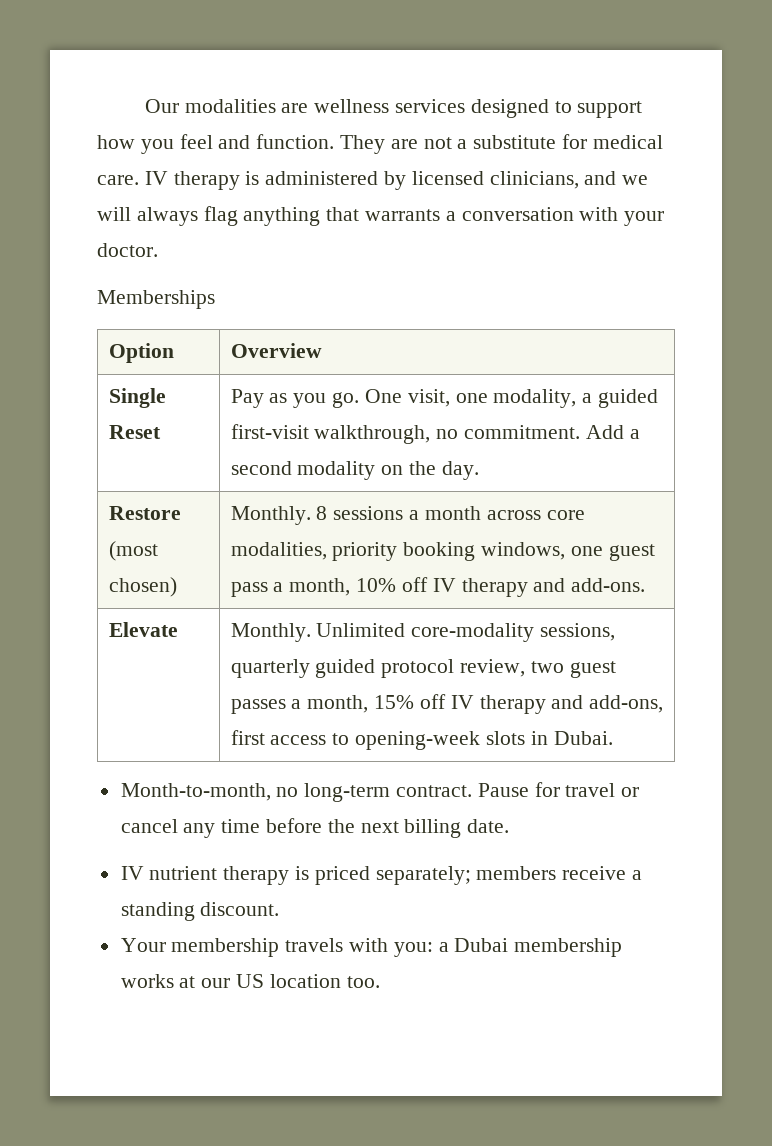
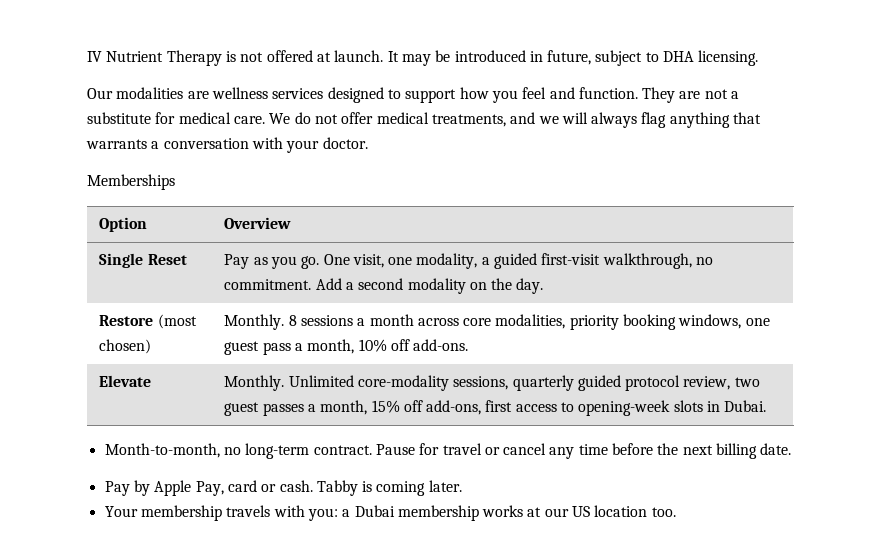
+ IV Nutrient Therapy is not offered at launch. It may be introduced in future, subject to DHA licensing.
- IV therapy is administered by licensed clinicians, and we will always flag anything that warrants a conversation with your doctor.
+ We do not offer medical treatments, and we will always flag anything that warrants a conversation with your doctor.
- Restore (most chosen) | Monthly. 8 sessions a month across core modalities, priority booking windows, one guest pass a month, 10% off IV therapy and add-ons.
+ Restore (most chosen) | Monthly. 8 sessions a month across core modalities, priority booking windows, one guest pass a month, 10% off add-ons.
- Elevate | Monthly. Unlimited core-modality sessions, quarterly guided protocol review, two guest passes a month, 15% off IV therapy and add-ons, first access to opening-week slots in Dubai.
+ Elevate | Monthly. Unlimited core-modality sessions, quarterly guided protocol review, two guest passes a month, 15% off add-ons, first access to opening-week slots in Dubai.
- IV nutrient therapy is priced separately; members receive a standing discount.
+ Pay by Apple Pay, card or cash. Tabby is coming later.

